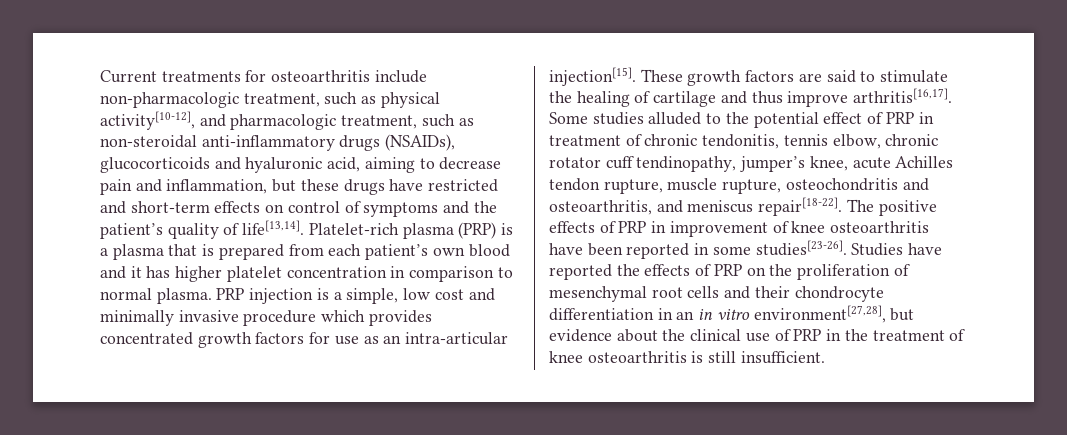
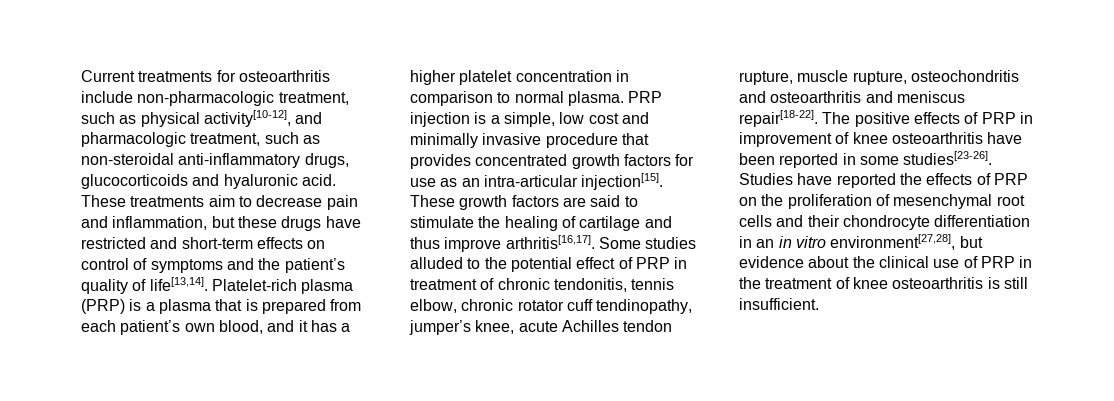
- Current treatments for osteoarthritis include non-pharmacologic treatment, such as physical activity[10-12], and pharmacologic treatment, such as non-steroidal anti-inflammatory drugs (NSAIDs), glucocorticoids and hyaluronic acid, aiming to decrease pain and inflammation, but these drugs have restricted and short-term effects on control of symptoms and the patient’s quality of life[13,14].
+ Current treatments for osteoarthritis include non-pharmacologic treatment, such as physical activity[10-12], and pharmacologic treatment, such as non-steroidal anti-inflammatory drugs, glucocorticoids and hyaluronic acid. These treatments aim to decrease pain and inflammation, but these drugs have restricted and short-term effects on control of symptoms and the patient’s quality of life[13,14].
- Platelet-rich plasma (PRP) is a plasma that is prepared from each patient’s own blood and it has higher platelet concentration in comparison to normal plasma.
+ Platelet-rich plasma (PRP) is a plasma that is prepared from each patient’s own blood, and it has a higher platelet concentration in comparison to normal plasma.
- PRP injection is a simple, low cost and minimally invasive procedure which provides concentrated growth factors for use as an intra-articular injection[15].
+ PRP injection is a simple, low cost and minimally invasive procedure that provides concentrated growth factors for use as an intra-articular injection[15].
- Some studies alluded to the potential effect of PRP in treatment of chronic tendonitis, tennis elbow, chronic rotator cuff tendinopathy, jumper’s knee, acute Achilles tendon rupture, muscle rupture, osteochondritis and osteoarthritis, and meniscus repair[18-22].
+ Some studies alluded to the potential effect of PRP in treatment of chronic tendonitis, tennis elbow, chronic rotator cuff tendinopathy, jumper’s knee, acute Achilles tendon rupture, muscle rupture, osteochondritis and osteoarthritis and meniscus repair[18-22].

